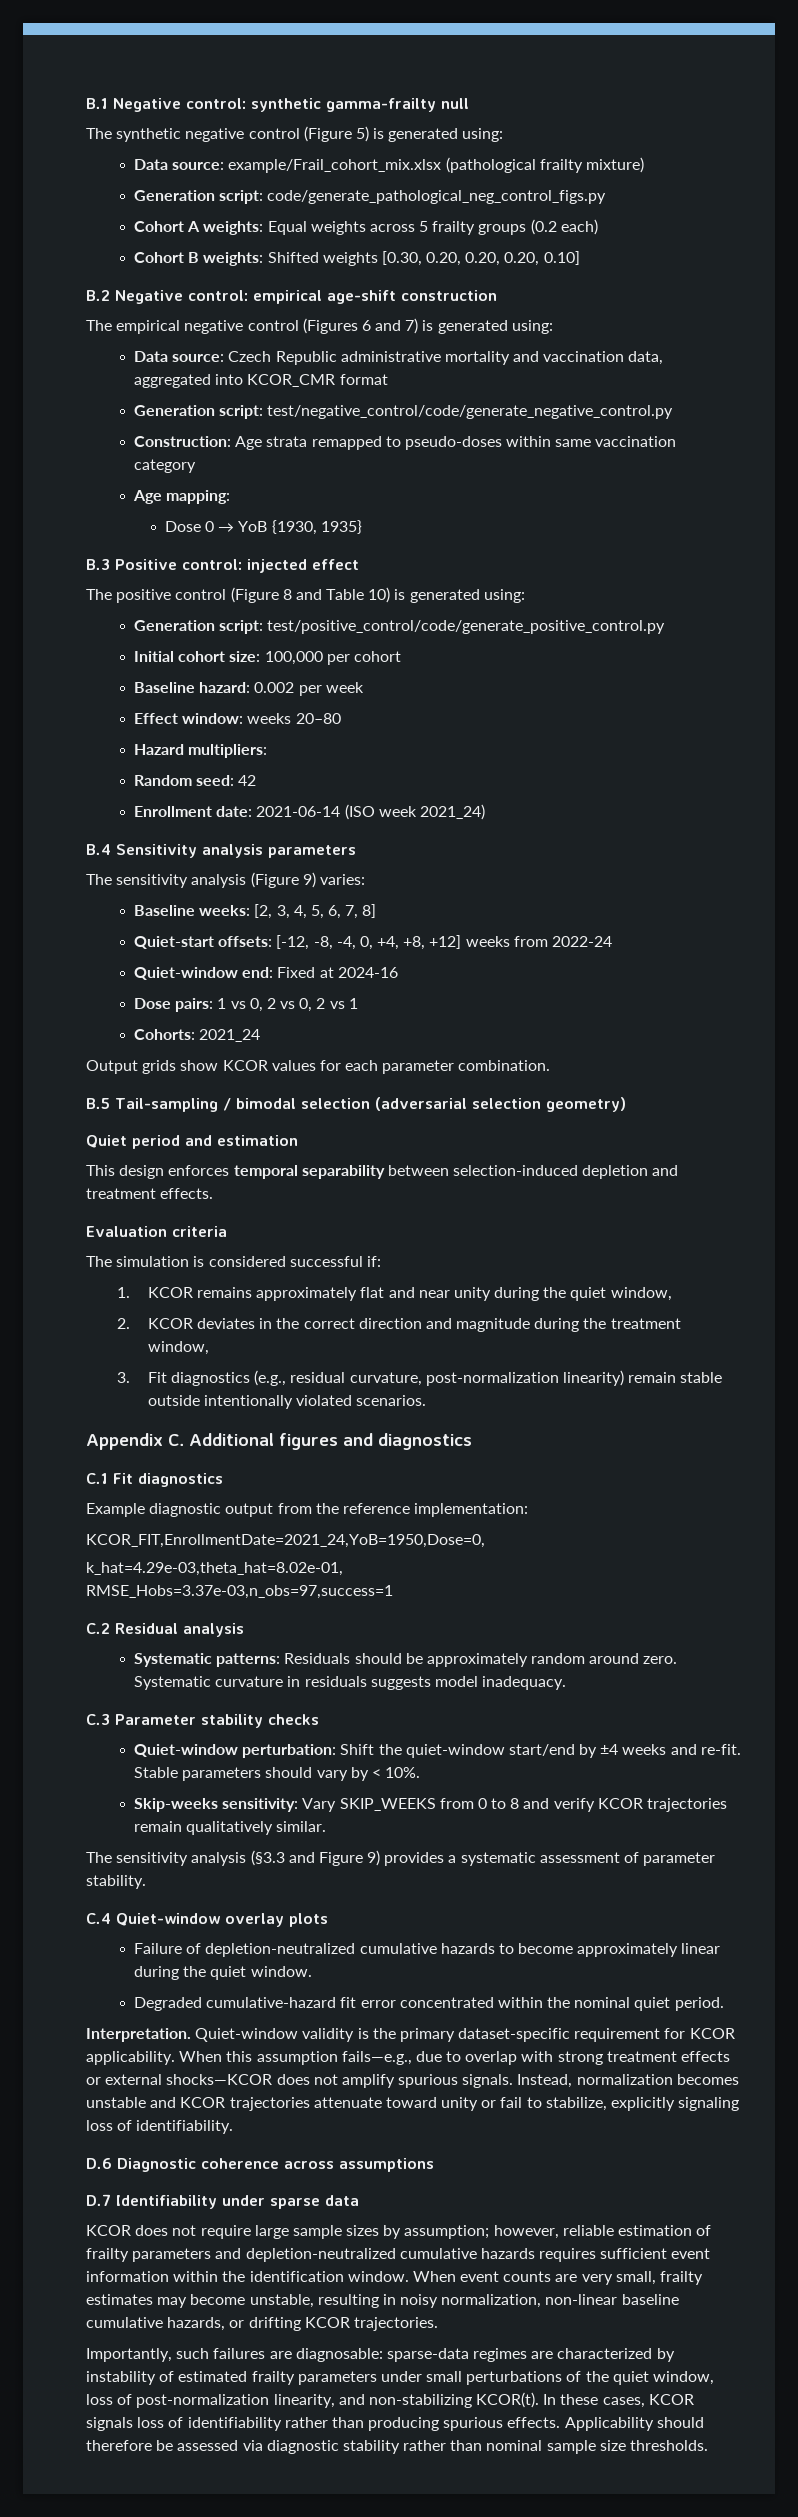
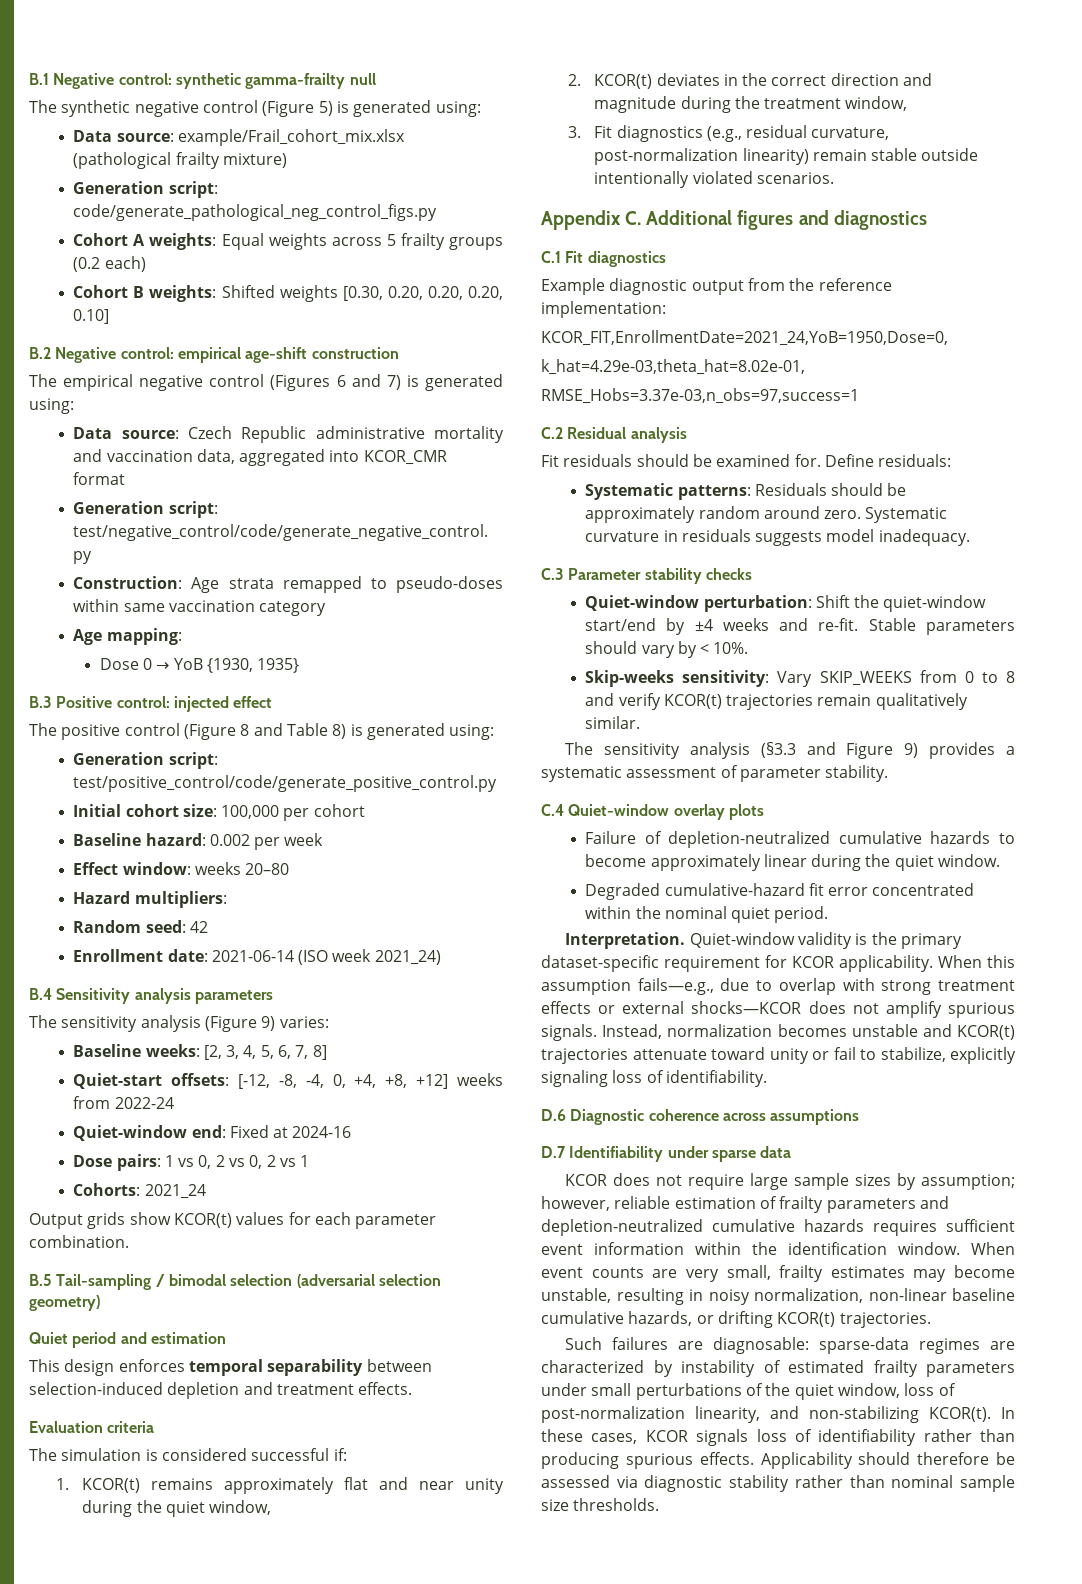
- The positive control (Figure 8 and Table 10) is generated using:
+ The positive control (Figure 8 and Table 8) is generated using:
- Output grids show KCOR values for each parameter combination.
+ Output grids show KCOR(t) values for each parameter combination.
- 1. KCOR remains approximately flat and near unity during the quiet window,
+ 1. KCOR(t) remains approximately flat and near unity during the quiet window,
- 2. KCOR deviates in the correct direction and magnitude during the treatment window,
+ 2. KCOR(t) deviates in the correct direction and magnitude during the treatment window,
+ Fit residuals should be examined for. Define residuals:
- Skip-weeks sensitivity: Vary SKIP_WEEKS from 0 to 8 and verify KCOR trajectories remain qualitatively similar.
+ Skip-weeks sensitivity: Vary SKIP_WEEKS from 0 to 8 and verify KCOR(t) trajectories remain qualitatively similar.
- Instead, normalization becomes unstable and KCOR trajectories attenuate toward unity or fail to stabilize, explicitly signaling loss of identifiability.
+ Instead, normalization becomes unstable and KCOR(t) trajectories attenuate toward unity or fail to stabilize, explicitly signaling loss of identifiability.
- When event counts are very small, frailty estimates may become unstable, resulting in noisy normalization, non-linear baseline cumulative hazards, or drifting KCOR trajectories.
+ When event counts are very small, frailty estimates may become unstable, resulting in noisy normalization, non-linear baseline cumulative hazards, or drifting KCOR(t) trajectories.
- Importantly, such failures are diagnosable: sparse-data regimes are characterized by instability of estimated frailty parameters under small perturbations of the quiet window, loss of post-normalization linearity, and non-stabilizing KCOR(t).
+ Such failures are diagnosable: sparse-data regimes are characterized by instability of estimated frailty parameters under small perturbations of the quiet window, loss of post-normalization linearity, and non-stabilizing KCOR(t).

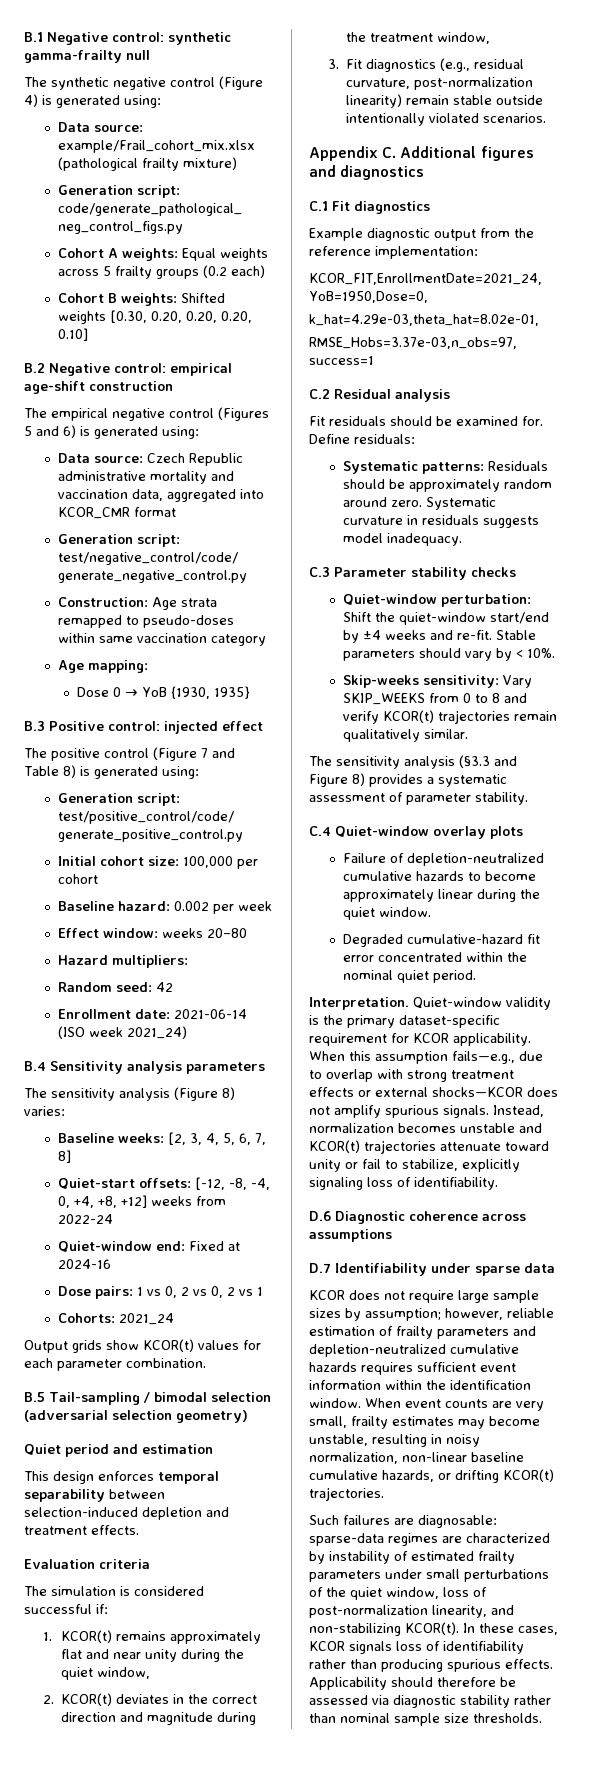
- The synthetic negative control (Figure 5) is generated using:
+ The synthetic negative control (Figure 4) is generated using:
- The empirical negative control (Figures 6 and 7) is generated using:
+ The empirical negative control (Figures 5 and 6) is generated using:
- The positive control (Figure 8 and Table 8) is generated using:
+ The positive control (Figure 7 and Table 8) is generated using:
- The sensitivity analysis (Figure 9) varies:
+ The sensitivity analysis (Figure 8) varies:
- The sensitivity analysis (§3.3 and Figure 9) provides a systematic assessment of parameter stability.
+ The sensitivity analysis (§3.3 and Figure 8) provides a systematic assessment of parameter stability.

